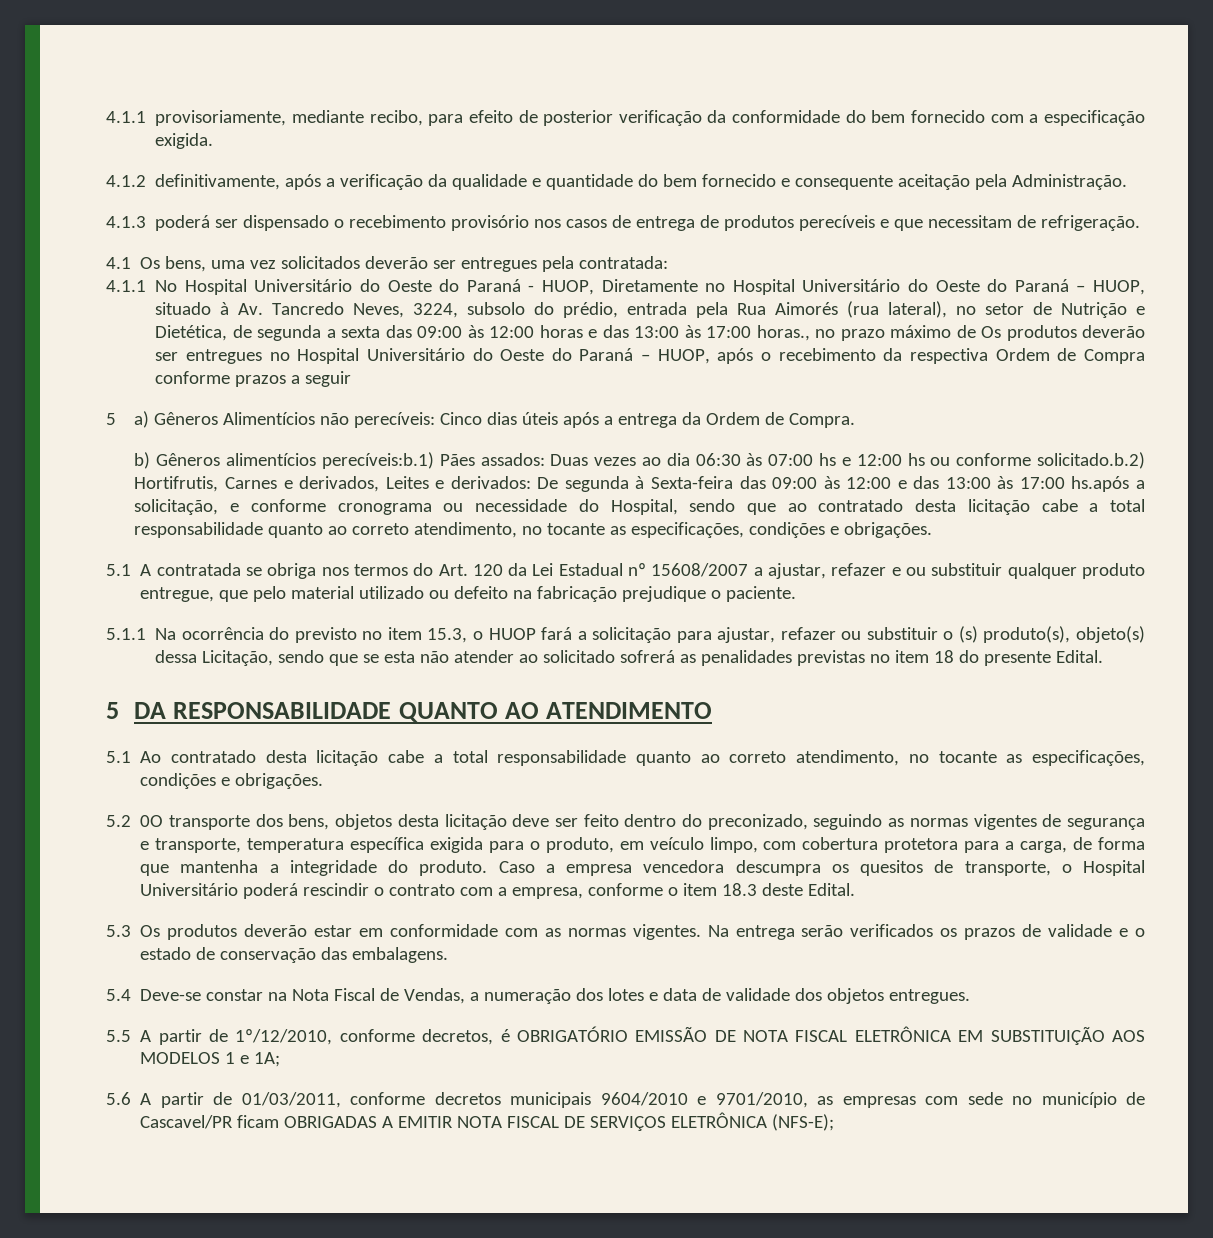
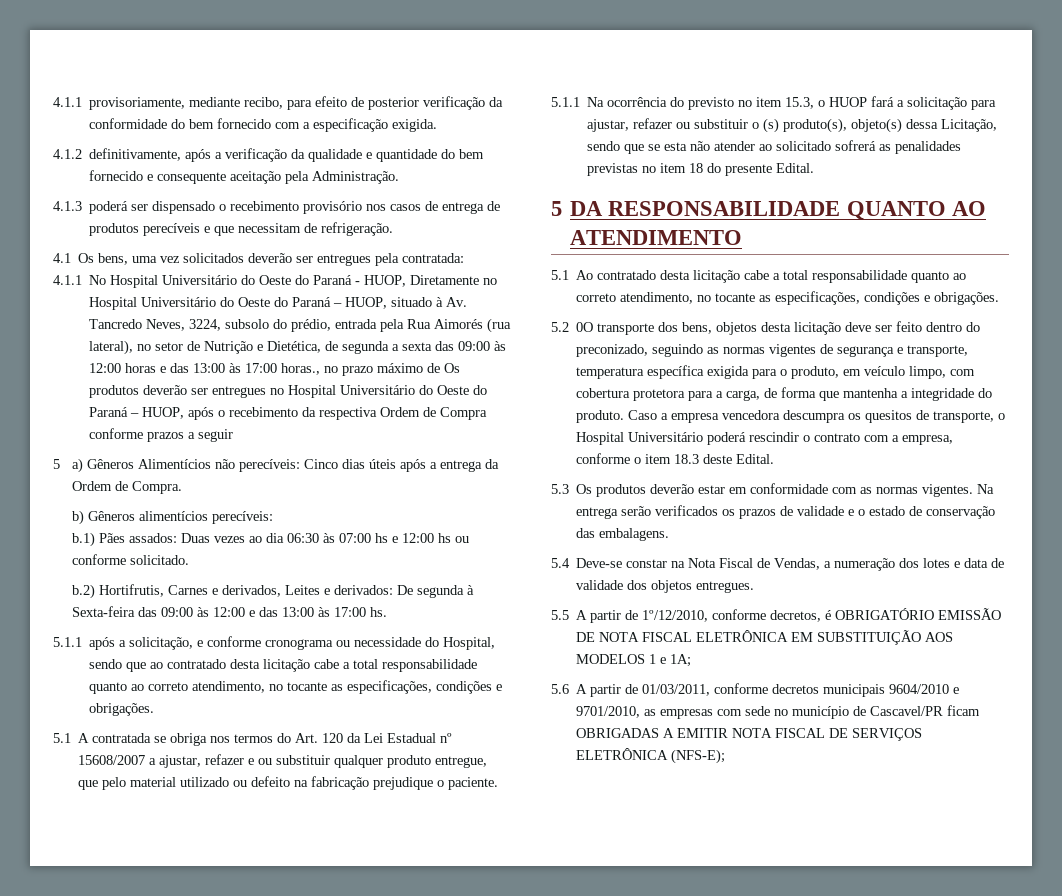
- b) Gêneros alimentícios perecíveis:b.1) Pães assados:
+ b) Gêneros alimentícios perecíveis:
+ b.1) Pães assados:
- Duas vezes ao dia 06:30 às 07:00 hs e 12:00 hs ou conforme solicitado.b.2) Hortifrutis, Carnes e derivados, Leites e derivados:
+ Duas vezes ao dia 06:30 às 07:00 hs e 12:00 hs ou conforme solicitado.
+ b.2) Hortifrutis, Carnes e derivados, Leites e derivados:
- De segunda à Sexta-feira das 09:00 às 12:00 e das 13:00 às 17:00 hs.após a solicitação, e conforme cronograma ou necessidade do Hospital, sendo que ao contratado desta licitação cabe a total responsabilidade quanto ao correto atendimento, no tocante as especificações, condições e obrigações.
+ De segunda à Sexta-feira das 09:00 às 12:00 e das 13:00 às 17:00 hs.
+ 5.1.1 após a solicitação, e conforme cronograma ou necessidade do Hospital, sendo que ao contratado desta licitação cabe a total responsabilidade quanto ao correto atendimento, no tocante as especificações, condições e obrigações.

